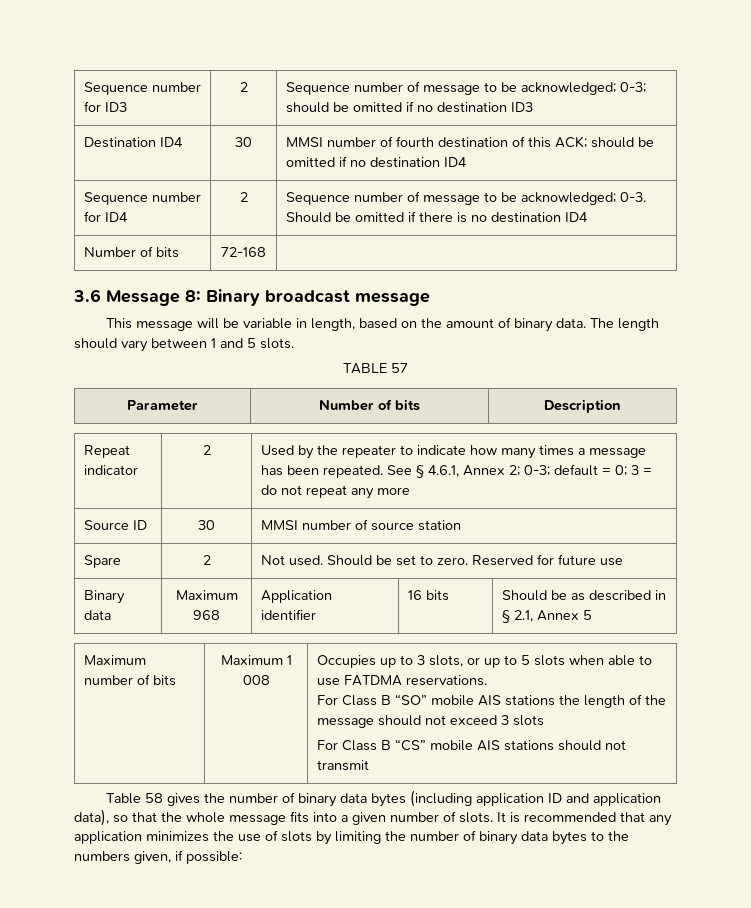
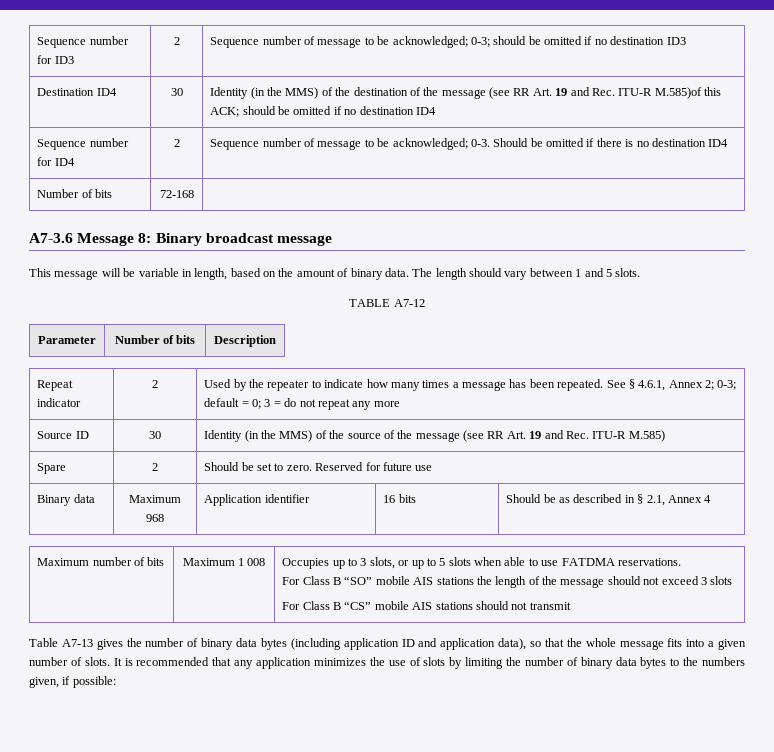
- Destination ID4 | 30 | MMSI number of fourth destination of this ACK; should be omitted if no destination ID4
+ Destination ID4 | 30 | Identity (in the MMS) of the destination of the message (see RR Art. 19 and Rec. ITU-R M.585)of this ACK; should be omitted if no destination ID4
- 3.6 Message 8: Binary broadcast message
+ A7-3.6 Message 8: Binary broadcast message
- TABLE 57
+ TABLE A7-12
- Source ID | 30 | MMSI number of source station
+ Source ID | 30 | Identity (in the MMS) of the source of the message (see RR Art. 19 and Rec. ITU-R M.585)
- Spare | 2 | Not used. Should be set to zero. Reserved for future use
+ Spare | 2 | Should be set to zero. Reserved for future use
- Binary data | Maximum 968 | Application identifier | 16 bits | Should be as described in § 2.1, Annex 5
+ Binary data | Maximum 968 | Application identifier | 16 bits | Should be as described in § 2.1, Annex 4
- Table 58 gives the number of binary data bytes (including application ID and application data), so that the whole message fits into a given number of slots.
+ Table A7-13 gives the number of binary data bytes (including application ID and application data), so that the whole message fits into a given number of slots.

